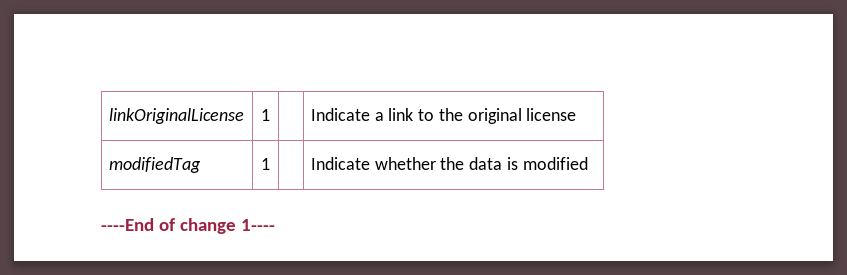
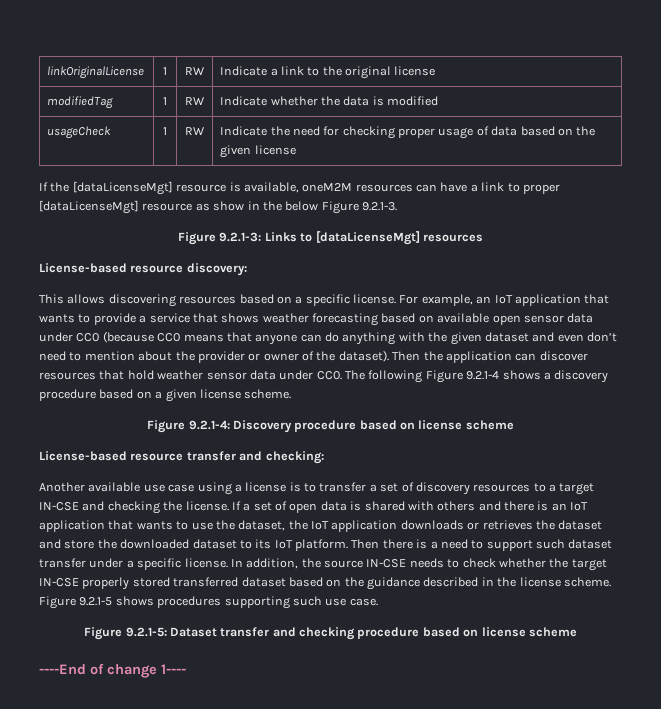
- linkOriginalLicense | 1 | | Indicate a link to the original license
+ linkOriginalLicense | 1 | RW | Indicate a link to the original license
- modifiedTag | 1 | | Indicate whether the data is modified
+ modifiedTag | 1 | RW | Indicate whether the data is modified
+ usageCheck | 1 | RW | Indicate the need for checking proper usage of data based on the given license
+ If the [dataLicenseMgt] resource is available, oneM2M resources can have a link to proper [dataLicenseMgt] resource as show in the below Figure 9.2.1-3.
+ Figure 9.2.1-3: Links to [dataLicenseMgt] resources
+ License-based resource discovery:
+ This allows discovering resources based on a specific license. For example, an IoT application that wants to provide a service that shows weather forecasting based on available open sensor data under CC0 (because CC0 means that anyone can do anything with the given dataset and even don’t need to mention about the provider or owner of the dataset). Then the application can discover resources that hold weather sensor data under CC0. The following Figure 9.2.1-4 shows a discovery procedure based on a given license scheme.
+ Figure 9.2.1-4: Discovery procedure based on license scheme
+ License-based resource transfer and checking:
+ Another available use case using a license is to transfer a set of discovery resources to a target IN-CSE and checking the license. If a set of open data is shared with others and there is an IoT application that wants to use the dataset, the IoT application downloads or retrieves the dataset and store the downloaded dataset to its IoT platform. Then there is a need to support such dataset transfer under a specific license. In addition, the source IN-CSE needs to check whether the target IN-CSE properly stored transferred dataset based on the guidance described in the license scheme. Figure 9.2.1-5 shows procedures supporting such use case.
+ Figure 9.2.1-5: Dataset transfer and checking procedure based on license scheme

